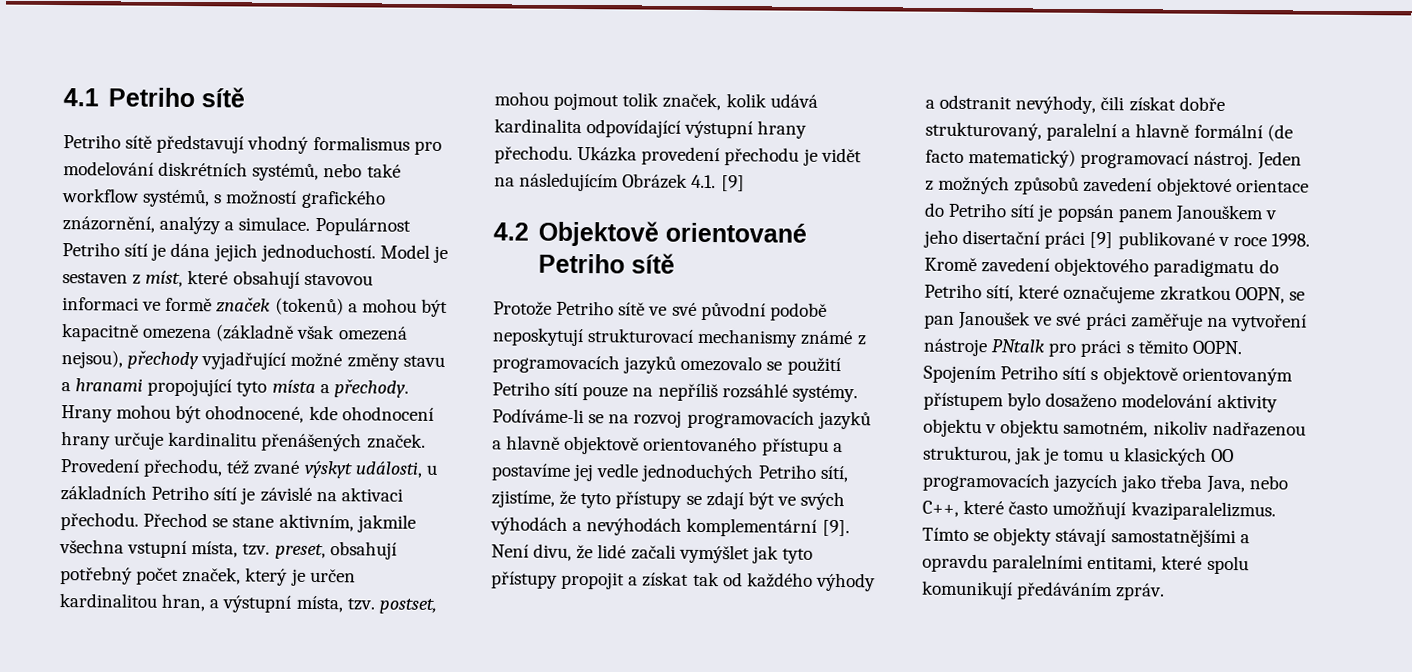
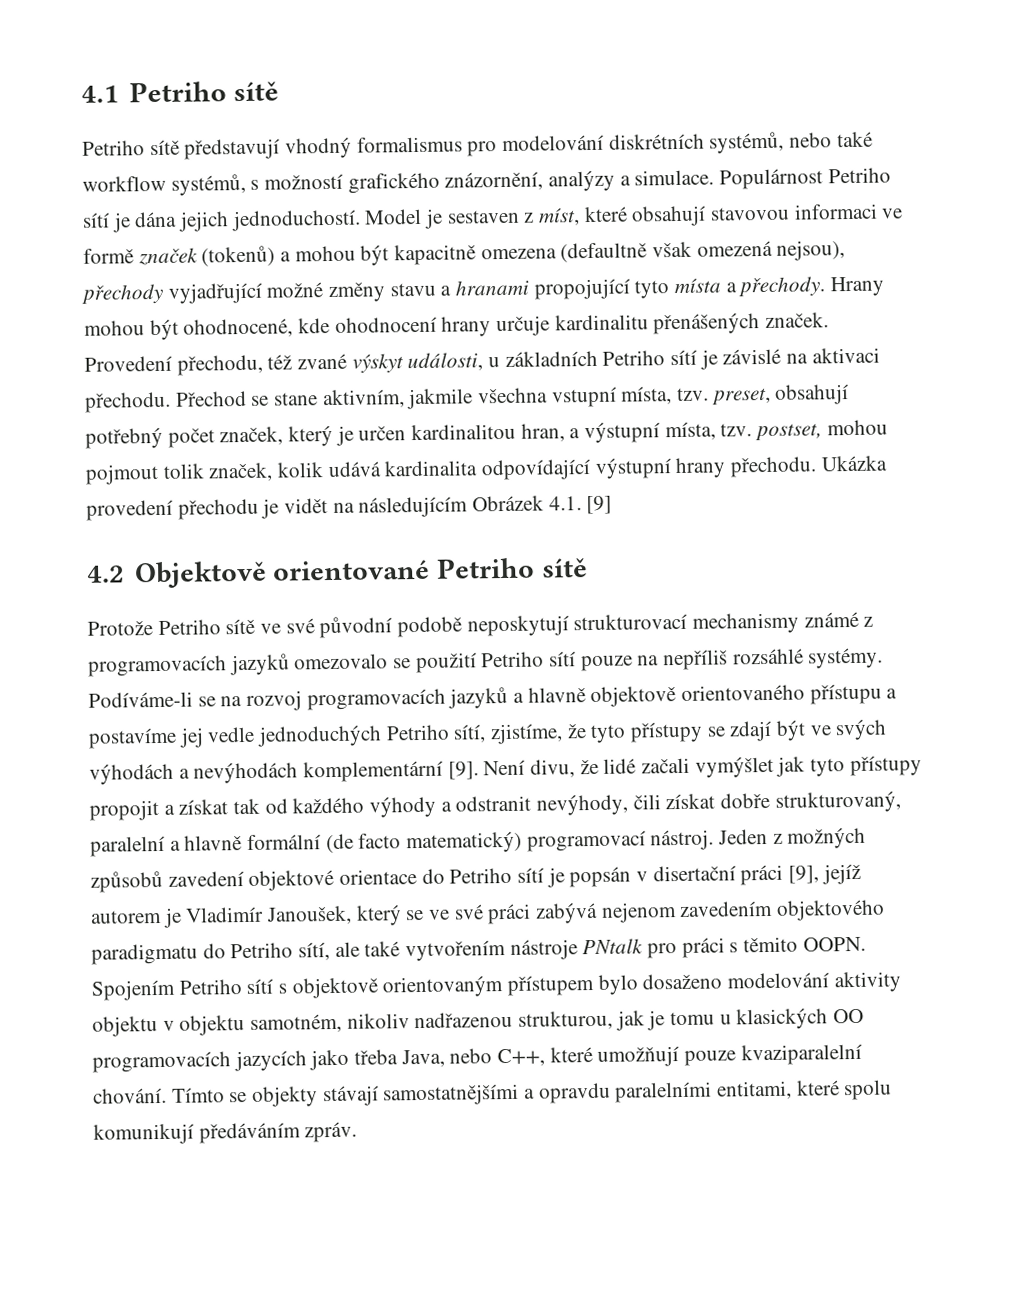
- Model je sestaven z míst, které obsahují stavovou informaci ve formě značek (tokenů) a mohou být kapacitně omezena (základně však omezená nejsou), přechody vyjadřující možné změny stavu a hranami propojující tyto místa a přechody.
+ Model je sestaven z míst, které obsahují stavovou informaci ve formě značek (tokenů) a mohou být kapacitně omezena (defaultně však omezená nejsou), přechody vyjadřující možné změny stavu a hranami propojující tyto místa a přechody.
- Jeden z možných způsobů zavedení objektové orientace do Petriho sítí je popsán panem Janouškem v jeho disertační práci [9] publikované v roce 1998. Kromě zavedení objektového paradigmatu do Petriho sítí, které označujeme zkratkou OOPN, se pan Janoušek ve své práci zaměřuje na vytvoření nástroje PNtalk pro práci s těmito OOPN.
+ Jeden z možných způsobů zavedení objektové orientace do Petriho sítí je popsán v disertační práci [9], jejíž autorem je Vladimír Janoušek, který se ve své práci zabývá nejenom zavedením objektového paradigmatu do Petriho sítí, ale také vytvořením nástroje PNtalk pro práci s těmito OOPN.
- Spojením Petriho sítí s objektově orientovaným přístupem bylo dosaženo modelování aktivity objektu v objektu samotném, nikoliv nadřazenou strukturou, jak je tomu u klasických OO programovacích jazycích jako třeba Java, nebo C++, které často umožňují kvaziparalelizmus.
+ Spojením Petriho sítí s objektově orientovaným přístupem bylo dosaženo modelování aktivity objektu v objektu samotném, nikoliv nadřazenou strukturou, jak je tomu u klasických OO programovacích jazycích jako třeba Java, nebo C++, které umožňují pouze kvaziparalelní chování.

